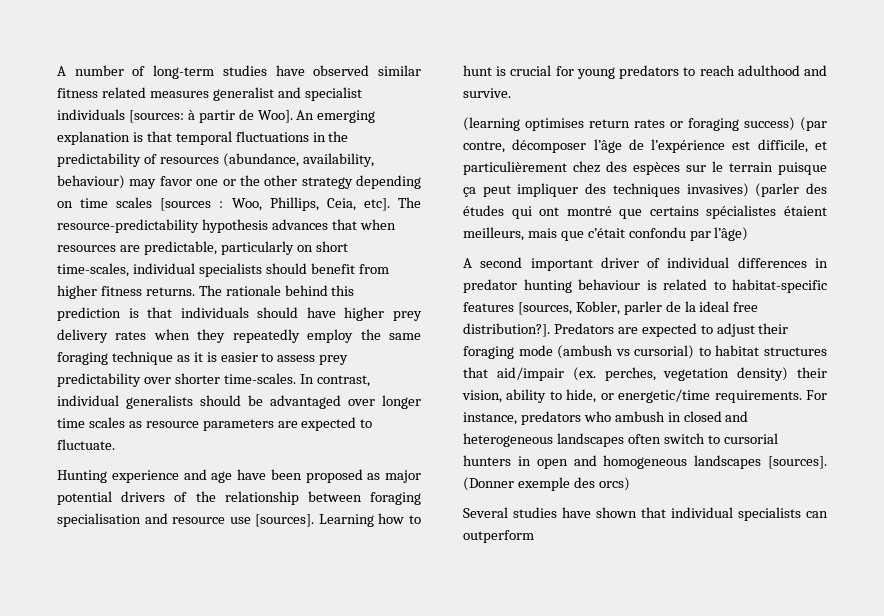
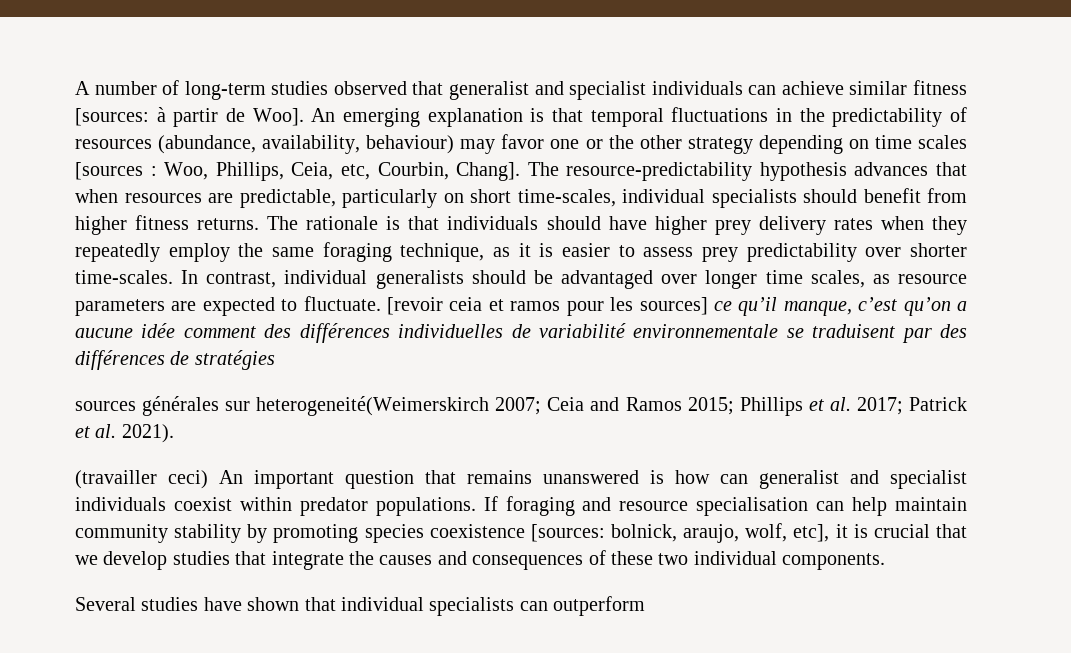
- A number of long-term studies have observed similar fitness related measures generalist and specialist individuals [sources: à partir de Woo].
+ A number of long-term studies observed that generalist and specialist individuals can achieve similar fitness [sources: à partir de Woo].
- An emerging explanation is that temporal fluctuations in the predictability of resources (abundance, availability, behaviour) may favor one or the other strategy depending on time scales [sources : Woo, Phillips, Ceia, etc].
+ An emerging explanation is that temporal fluctuations in the predictability of resources (abundance, availability, behaviour) may favor one or the other strategy depending on time scales [sources : Woo, Phillips, Ceia, etc, Courbin, Chang].
- The rationale behind this prediction is that individuals should have higher prey delivery rates when they repeatedly employ the same foraging technique as it is easier to assess prey predictability over shorter time-scales.
+ The rationale is that individuals should have higher prey delivery rates when they repeatedly employ the same foraging technique, as it is easier to assess prey predictability over shorter time-scales.
- In contrast, individual generalists should be advantaged over longer time scales as resource parameters are expected to fluctuate.
- Hunting experience and age have been proposed as major potential drivers of the relationship between foraging specialisation and resource use [sources]. Learning how to hunt is crucial for young predators to reach adulthood and survive.
- (learning optimises return rates or foraging success) (par contre, décomposer l’âge de l’expérience est difficile, et particulièrement chez des espèces sur le terrain puisque ça peut impliquer des techniques invasives) (parler des études qui ont montré que certains spécialistes étaient meilleurs, mais que c’était confondu par l’âge)
- A second important driver of individual differences in predator hunting behaviour is related to habitat-specific features [sources, Kobler, parler de la ideal free distribution?]. Predators are expected to adjust their foraging mode (ambush vs cursorial) to habitat structures that aid/impair (ex. perches, vegetation density) their vision, ability to hide, or energetic/time requirements. For instance, predators who ambush in closed and heterogeneous landscapes often switch to cursorial hunters in open and homogeneous landscapes [sources]. (Donner exemple des orcs)
+ In contrast, individual generalists should be advantaged over longer time scales, as resource parameters are expected to fluctuate. [revoir ceia et ramos pour les sources] ce qu’il manque, c’est qu’on a aucune idée comment des différences individuelles de variabilité environnementale se traduisent par des différences de stratégies
+ sources générales sur heterogeneité(Weimerskirch 2007; Ceia and Ramos 2015; Phillips et al. 2017; Patrick et al. 2021).
+ (travailler ceci) An important question that remains unanswered is how can generalist and specialist individuals coexist within predator populations. If foraging and resource specialisation can help maintain community stability by promoting species coexistence [sources: bolnick, araujo, wolf, etc], it is crucial that we develop studies that integrate the causes and consequences of these two individual components.

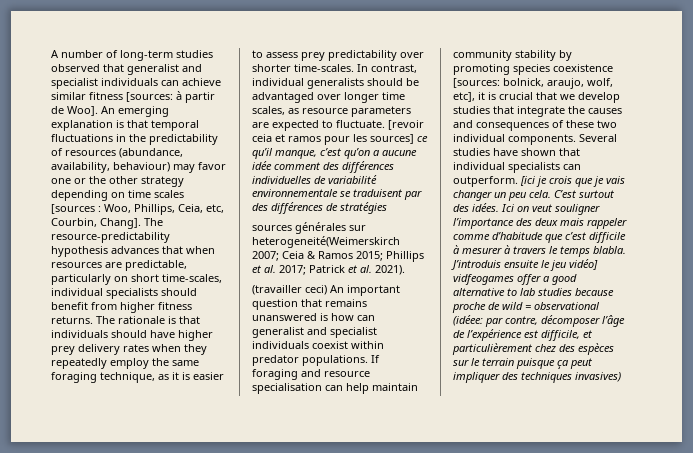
- sources générales sur heterogeneité(Weimerskirch 2007; Ceia and Ramos 2015; Phillips et al. 2017; Patrick et al. 2021).
+ sources générales sur heterogeneité(Weimerskirch 2007; Ceia & Ramos 2015; Phillips et al. 2017; Patrick et al. 2021).
- If foraging and resource specialisation can help maintain community stability by promoting species coexistence [sources: bolnick, araujo, wolf, etc], it is crucial that we develop studies that integrate the causes and consequences of these two individual components.
- Several studies have shown that individual specialists can outperform
+ If foraging and resource specialisation can help maintain community stability by promoting species coexistence [sources: bolnick, araujo, wolf, etc], it is crucial that we develop studies that integrate the causes and consequences of these two individual components. Several studies have shown that individual specialists can outperform. [ici je crois que je vais changer un peu cela. C’est surtout des idées. Ici on veut souligner l’importance des deux mais rappeler comme d’habitude que c’est difficile à mesurer à travers le temps blabla. J’introduis ensuite le jeu vidéo] vidfeogames offer a good alternative to lab studies because proche de wild = observational (idéee: par contre, décomposer l’âge de l’expérience est difficile, et particulièrement chez des espèces sur le terrain puisque ça peut impliquer des techniques invasives)

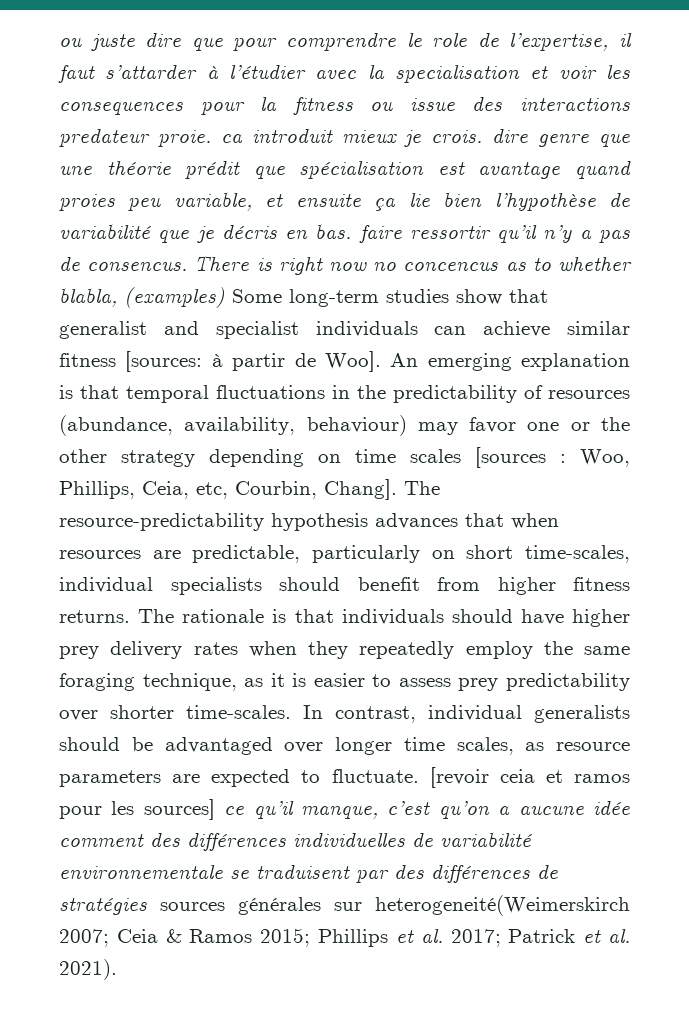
- A number of long-term studies observed that generalist and specialist individuals can achieve similar fitness [sources: à partir de Woo].
+ ou juste dire que pour comprendre le role de l’expertise, il faut s’attarder à l’étudier avec la specialisation et voir les consequences pour la fitness ou issue des interactions predateur proie. ca introduit mieux je crois. dire genre que une théorie prédit que spécialisation est avantage quand proies peu variable, et ensuite ça lie bien l’hypothèse de variabilité que je décris en bas. faire ressortir qu’il n’y a pas de consencus. There is right now no concencus as to whether blabla, (examples) Some long-term studies show that generalist and specialist individuals can achieve similar fitness [sources: à partir de Woo].
- [revoir ceia et ramos pour les sources] ce qu’il manque, c’est qu’on a aucune idée comment des différences individuelles de variabilité environnementale se traduisent par des différences de stratégies
- sources générales sur heterogeneité(Weimerskirch 2007; Ceia & Ramos 2015; Phillips et al. 2017; Patrick et al. 2021).
+ [revoir ceia et ramos pour les sources] ce qu’il manque, c’est qu’on a aucune idée comment des différences individuelles de variabilité environnementale se traduisent par des différences de stratégies sources générales sur heterogeneité(Weimerskirch 2007; Ceia & Ramos 2015; Phillips et al. 2017; Patrick et al. 2021).
- (travailler ceci) An important question that remains unanswered is how can generalist and specialist individuals coexist within predator populations. If foraging and resource specialisation can help maintain community stability by promoting species coexistence [sources: bolnick, araujo, wolf, etc], it is crucial that we develop studies that integrate the causes and consequences of these two individual components. Several studies have shown that individual specialists can outperform. [ici je crois que je vais changer un peu cela. C’est surtout des idées. Ici on veut souligner l’importance des deux mais rappeler comme d’habitude que c’est difficile à mesurer à travers le temps blabla. J’introduis ensuite le jeu vidéo] vidfeogames offer a good alternative to lab studies because proche de wild = observational (idéee: par contre, décomposer l’âge de l’expérience est difficile, et particulièrement chez des espèces sur le terrain puisque ça peut impliquer des techniques invasives)

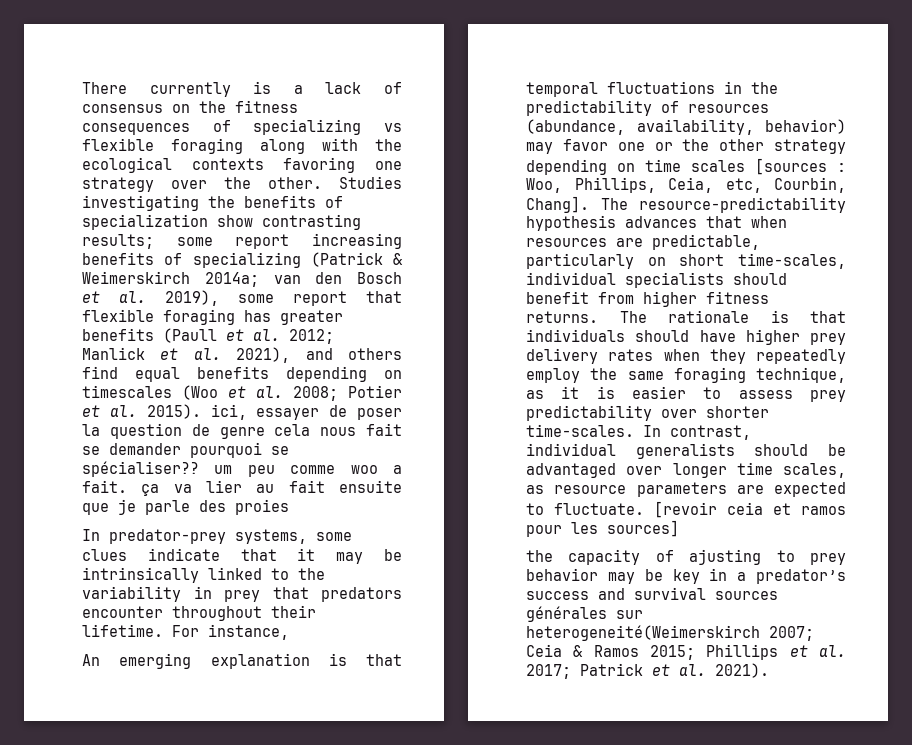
- ou juste dire que pour comprendre le role de l’expertise, il faut s’attarder à l’étudier avec la specialisation et voir les consequences pour la fitness ou issue des interactions predateur proie. ca introduit mieux je crois. dire genre que une théorie prédit que spécialisation est avantage quand proies peu variable, et ensuite ça lie bien l’hypothèse de variabilité que je décris en bas. faire ressortir qu’il n’y a pas de consencus. There is right now no concencus as to whether blabla, (examples) Some long-term studies show that generalist and specialist individuals can achieve similar fitness [sources: à partir de Woo]. An emerging explanation is that temporal fluctuations in the predictability of resources (abundance, availability, behaviour) may favor one or the other strategy depending on time scales [sources : Woo, Phillips, Ceia, etc, Courbin, Chang].
+ There currently is a lack of consensus on the fitness consequences of specializing vs flexible foraging along with the ecological contexts favoring one strategy over the other. Studies investigating the benefits of specialization show contrasting results; some report increasing benefits of specializing (Patrick & Weimerskirch 2014a; van den Bosch et al. 2019), some report that flexible foraging has greater benefits (Paull et al. 2012; Manlick et al. 2021), and others find equal benefits depending on timescales (Woo et al. 2008; Potier et al. 2015). ici, essayer de poser la question de genre cela nous fait se demander pourquoi se spécialiser?? um peu comme woo a fait. ça va lier au fait ensuite que je parle des proies
+ In predator-prey systems, some clues indicate that it may be intrinsically linked to the variability in prey that predators encounter throughout their lifetime. For instance,
+ An emerging explanation is that temporal fluctuations in the predictability of resources (abundance, availability, behavior) may favor one or the other strategy depending on time scales [sources : Woo, Phillips, Ceia, etc, Courbin, Chang].
- [revoir ceia et ramos pour les sources] ce qu’il manque, c’est qu’on a aucune idée comment des différences individuelles de variabilité environnementale se traduisent par des différences de stratégies sources générales sur heterogeneité(Weimerskirch 2007; Ceia & Ramos 2015; Phillips et al. 2017; Patrick et al. 2021).
+ [revoir ceia et ramos pour les sources]
+ the capacity of ajusting to prey behavior may be key in a predator’s success and survival sources générales sur heterogeneité(Weimerskirch 2007; Ceia & Ramos 2015; Phillips et al. 2017; Patrick et al. 2021).

